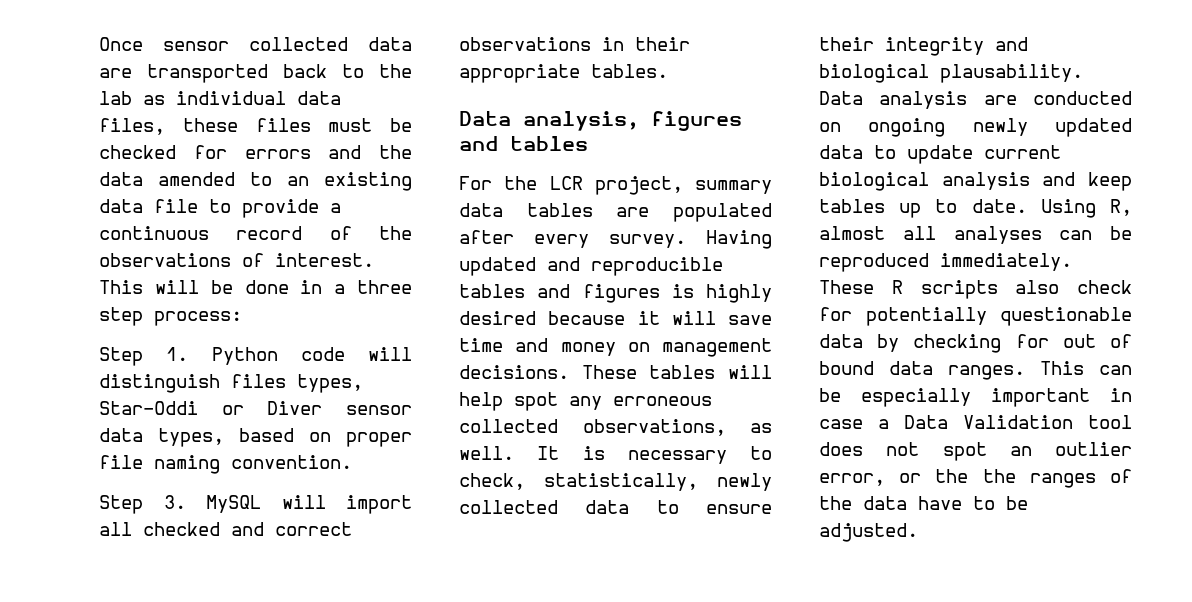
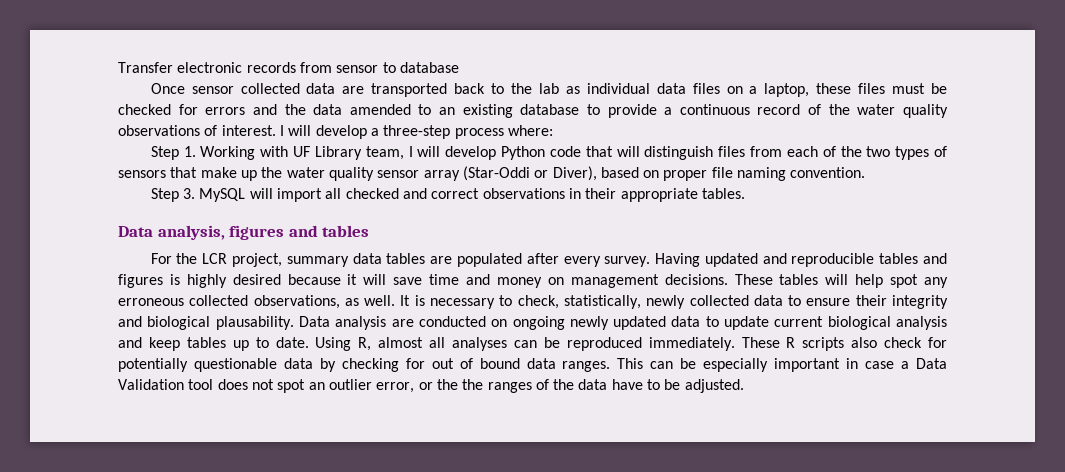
+ Transfer electronic records from sensor to database
- Once sensor collected data are transported back to the lab as individual data files, these files must be checked for errors and the data amended to an existing data file to provide a continuous record of the observations of interest.
+ Once sensor collected data are transported back to the lab as individual data files on a laptop, these files must be checked for errors and the data amended to an existing database to provide a continuous record of the water quality observations of interest.
- This will be done in a three step process:
- Step 1. Python code will distinguish files types, Star-Oddi or Diver sensor data types, based on proper file naming convention.
+ I will develop a three-step process where:
+ Step 1. Working with UF Library team, I will develop Python code that will distinguish files from each of the two types of sensors that make up the water quality sensor array (Star-Oddi or Diver), based on proper file naming convention.

